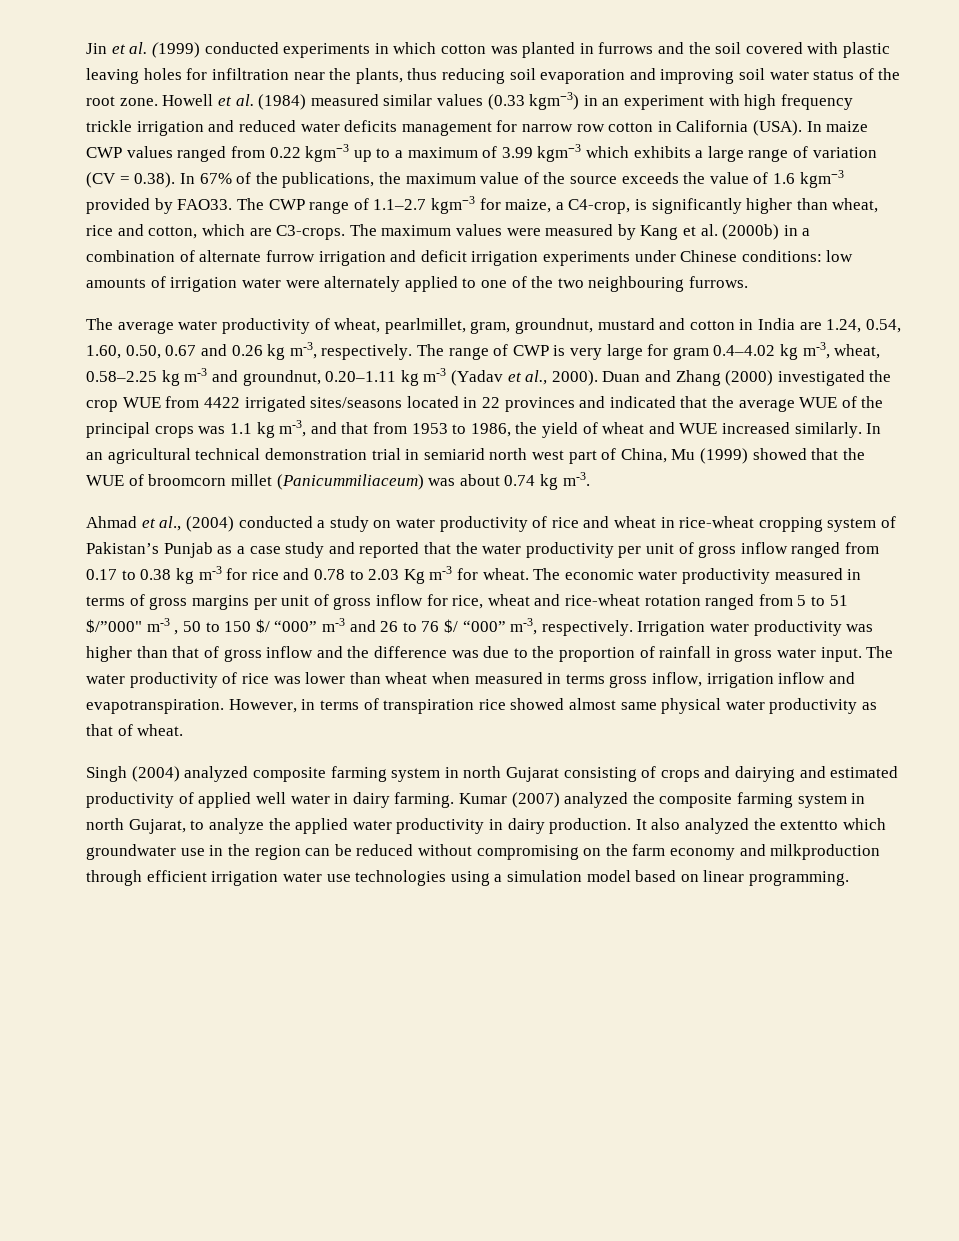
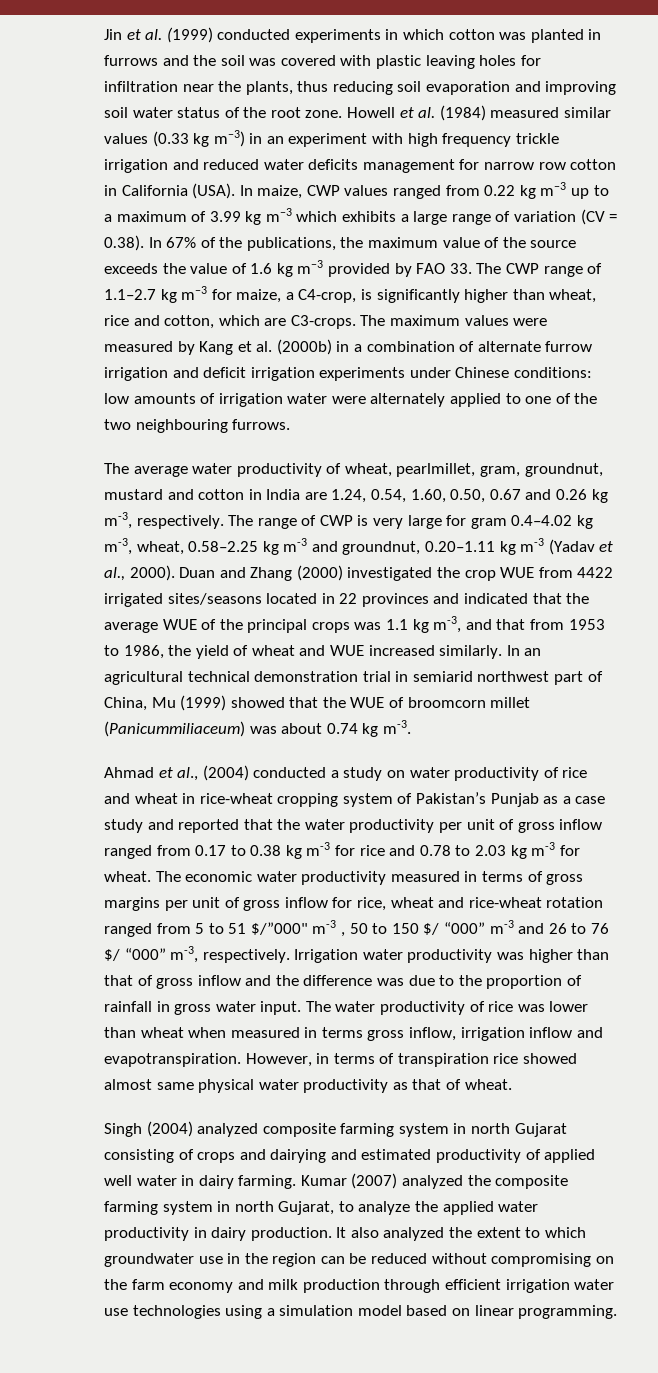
- Jin et al. (1999) conducted experiments in which cotton was planted in furrows and the soil covered with plastic leaving holes for infiltration near the plants, thus reducing soil evaporation and improving soil water status of the root zone.
+ Jin et al. (1999) conducted experiments in which cotton was planted in furrows and the soil was covered with plastic leaving holes for infiltration near the plants, thus reducing soil evaporation and improving soil water status of the root zone.
- Howell et al. (1984) measured similar values (0.33 kgm−3) in an experiment with high frequency trickle irrigation and reduced water deficits management for narrow row cotton in California (USA).
+ Howell et al. (1984) measured similar values (0.33 kg m−3) in an experiment with high frequency trickle irrigation and reduced water deficits management for narrow row cotton in California (USA).
- In maize CWP values ranged from 0.22 kgm−3 up to a maximum of 3.99 kgm−3 which exhibits a large range of variation (CV = 0.38). In 67% of the publications, the maximum value of the source exceeds the value of 1.6 kgm−3 provided by FAO33. The CWP range of 1.1–2.7 kgm−3 for maize, a C4-crop, is significantly higher than wheat, rice and cotton, which are C3-crops.
+ In maize, CWP values ranged from 0.22 kg m−3 up to a maximum of 3.99 kg m−3 which exhibits a large range of variation (CV = 0.38). In 67% of the publications, the maximum value of the source exceeds the value of 1.6 kg m−3 provided by FAO 33. The CWP range of 1.1–2.7 kg m−3 for maize, a C4-crop, is significantly higher than wheat, rice and cotton, which are C3-crops.
- In an agricultural technical demonstration trial in semiarid north west part of China, Mu (1999) showed that the WUE of broomcorn millet (Panicummiliaceum) was about 0.74 kg m-3.
+ In an agricultural technical demonstration trial in semiarid northwest part of China, Mu (1999) showed that the WUE of broomcorn millet (Panicummiliaceum) was about 0.74 kg m-3.
- Ahmad et al., (2004) conducted a study on water productivity of rice and wheat in rice-wheat cropping system of Pakistan’s Punjab as a case study and reported that the water productivity per unit of gross inflow ranged from 0.17 to 0.38 kg m-3 for rice and 0.78 to 2.03 Kg m-3 for wheat.
+ Ahmad et al., (2004) conducted a study on water productivity of rice and wheat in rice-wheat cropping system of Pakistan’s Punjab as a case study and reported that the water productivity per unit of gross inflow ranged from 0.17 to 0.38 kg m-3 for rice and 0.78 to 2.03 kg m-3 for wheat.
- It also analyzed the extentto which groundwater use in the region can be reduced without compromising on the farm economy and milkproduction through efficient irrigation water use technologies using a simulation model based on linear programming.
+ It also analyzed the extent to which groundwater use in the region can be reduced without compromising on the farm economy and milk production through efficient irrigation water use technologies using a simulation model based on linear programming.

